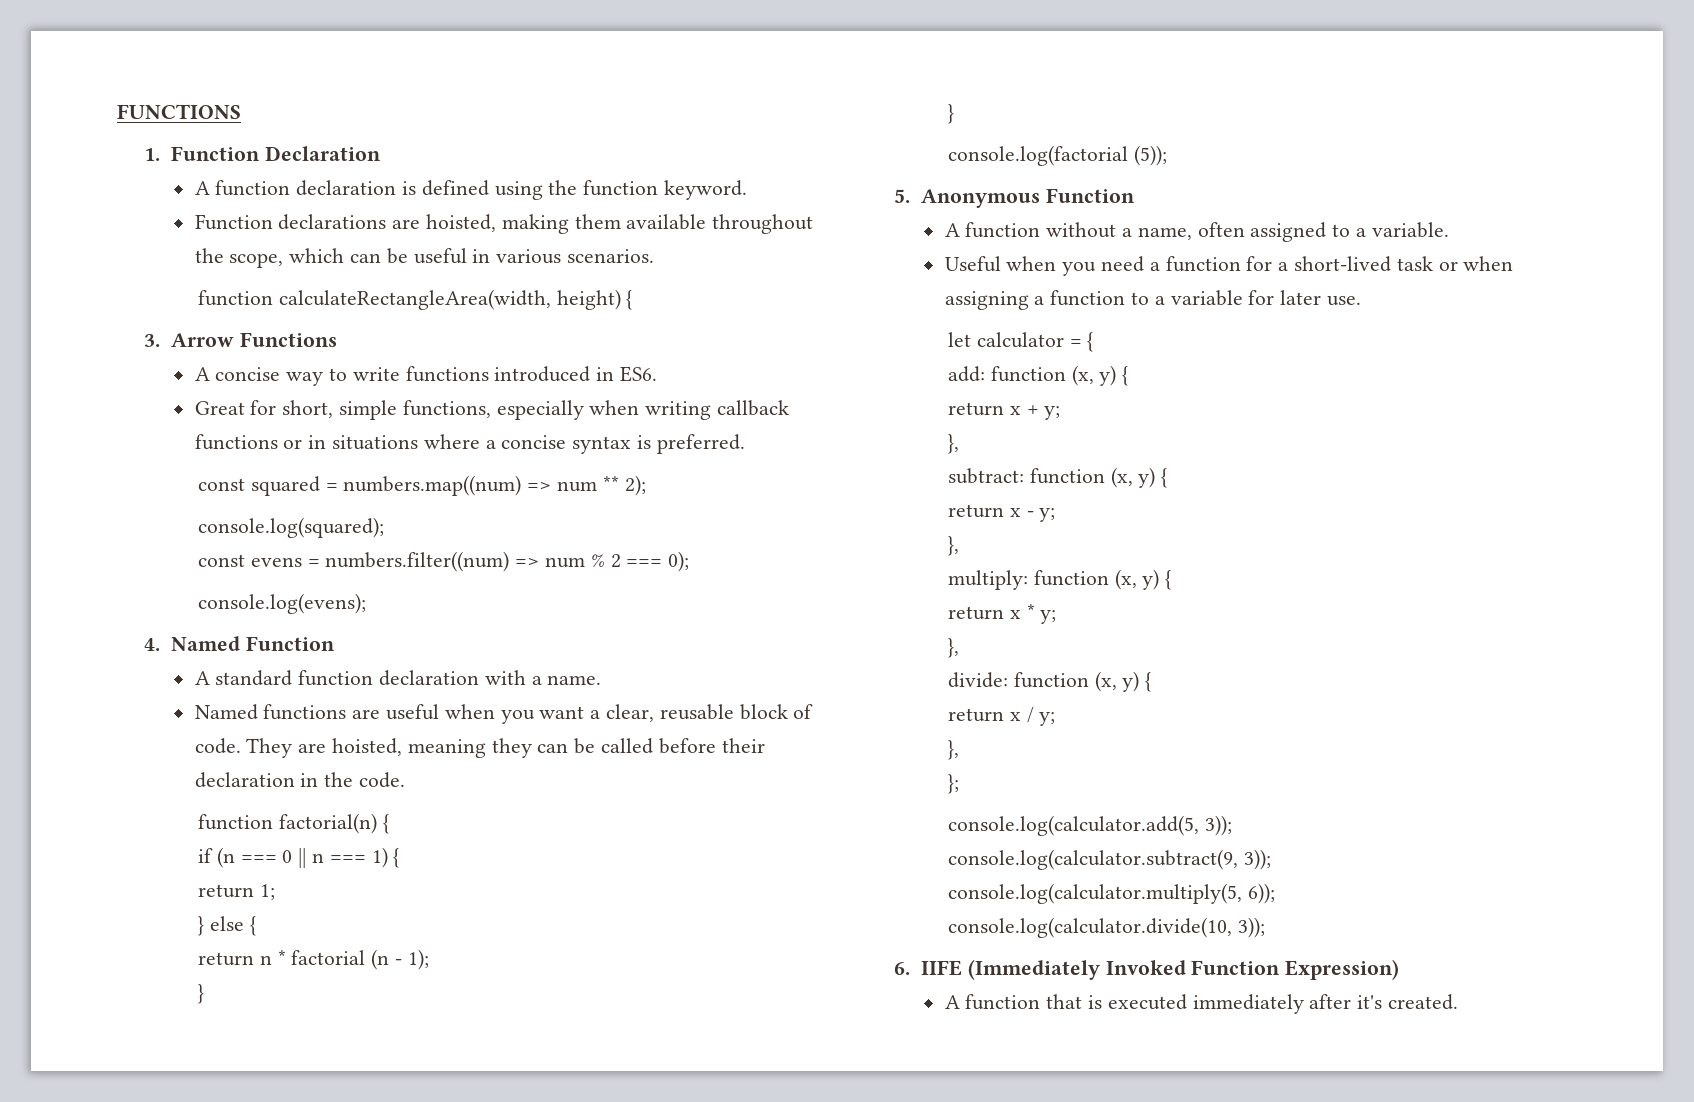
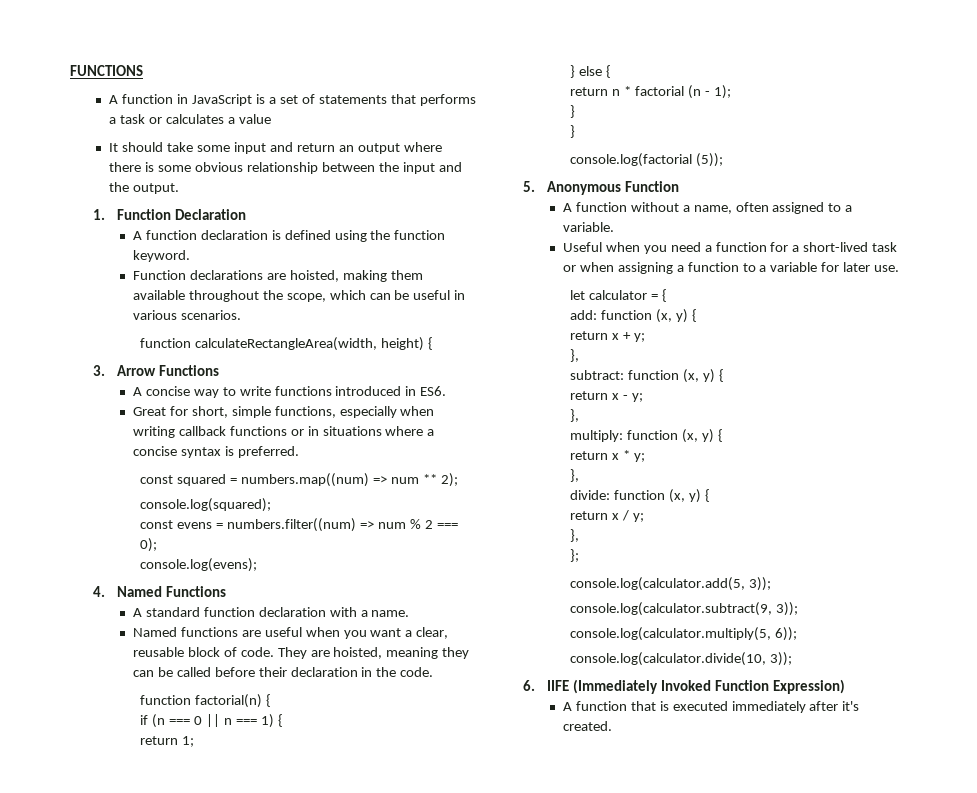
+ A function in JavaScript is a set of statements that performs a task or calculates a value
+ It should take some input and return an output where there is some obvious relationship between the input and the output.
- 4. Named Function
+ 4. Named Functions

